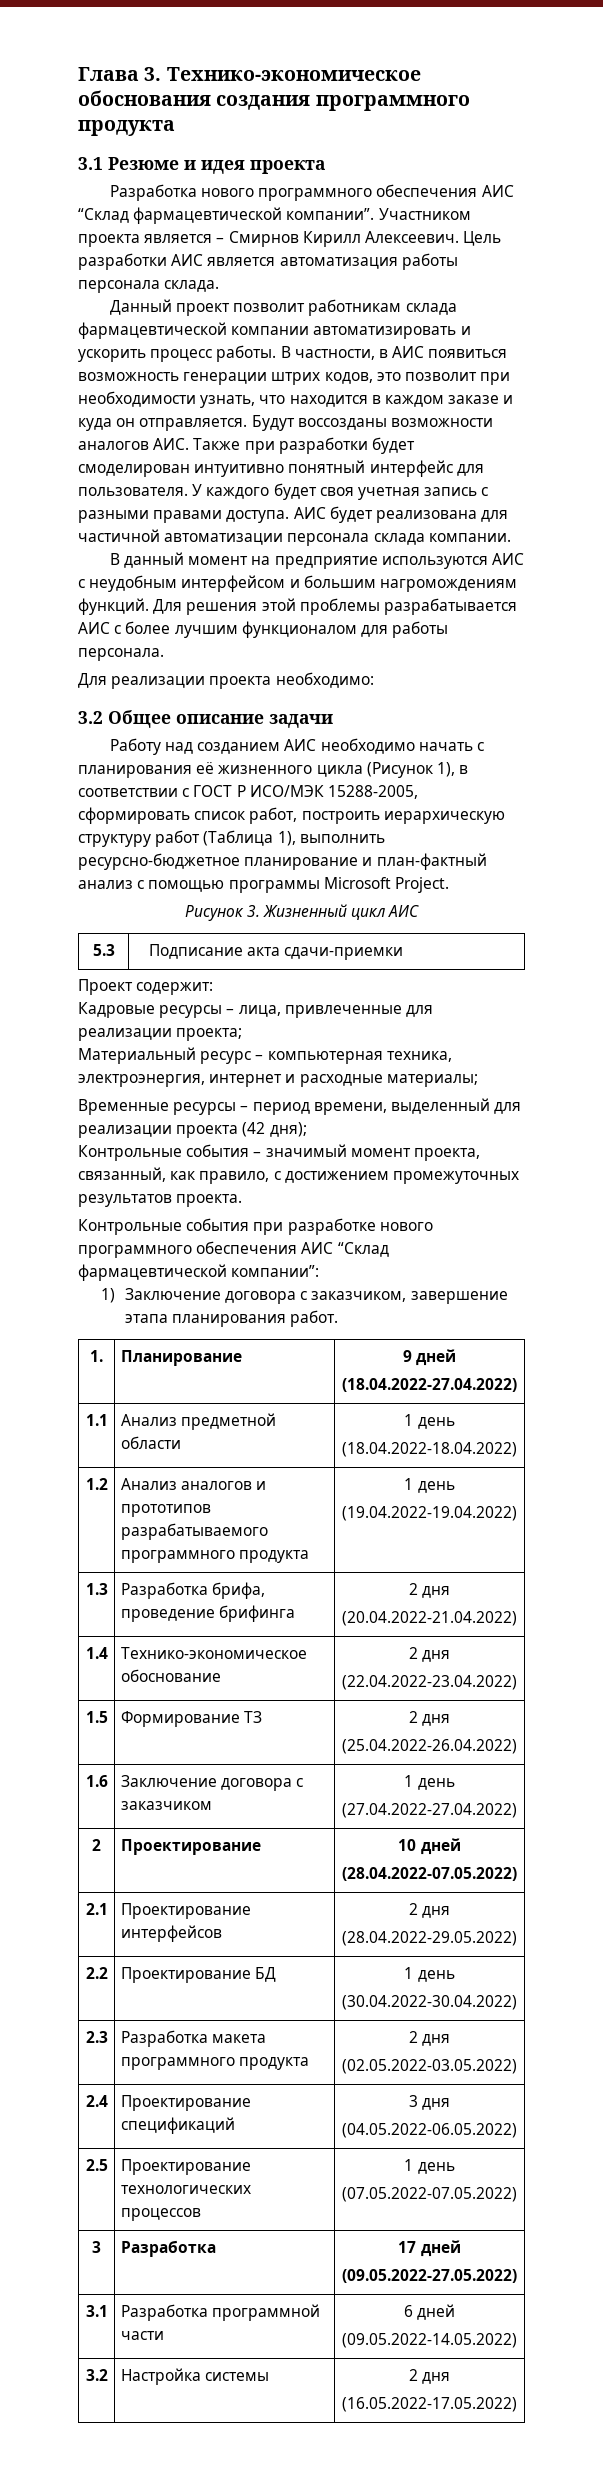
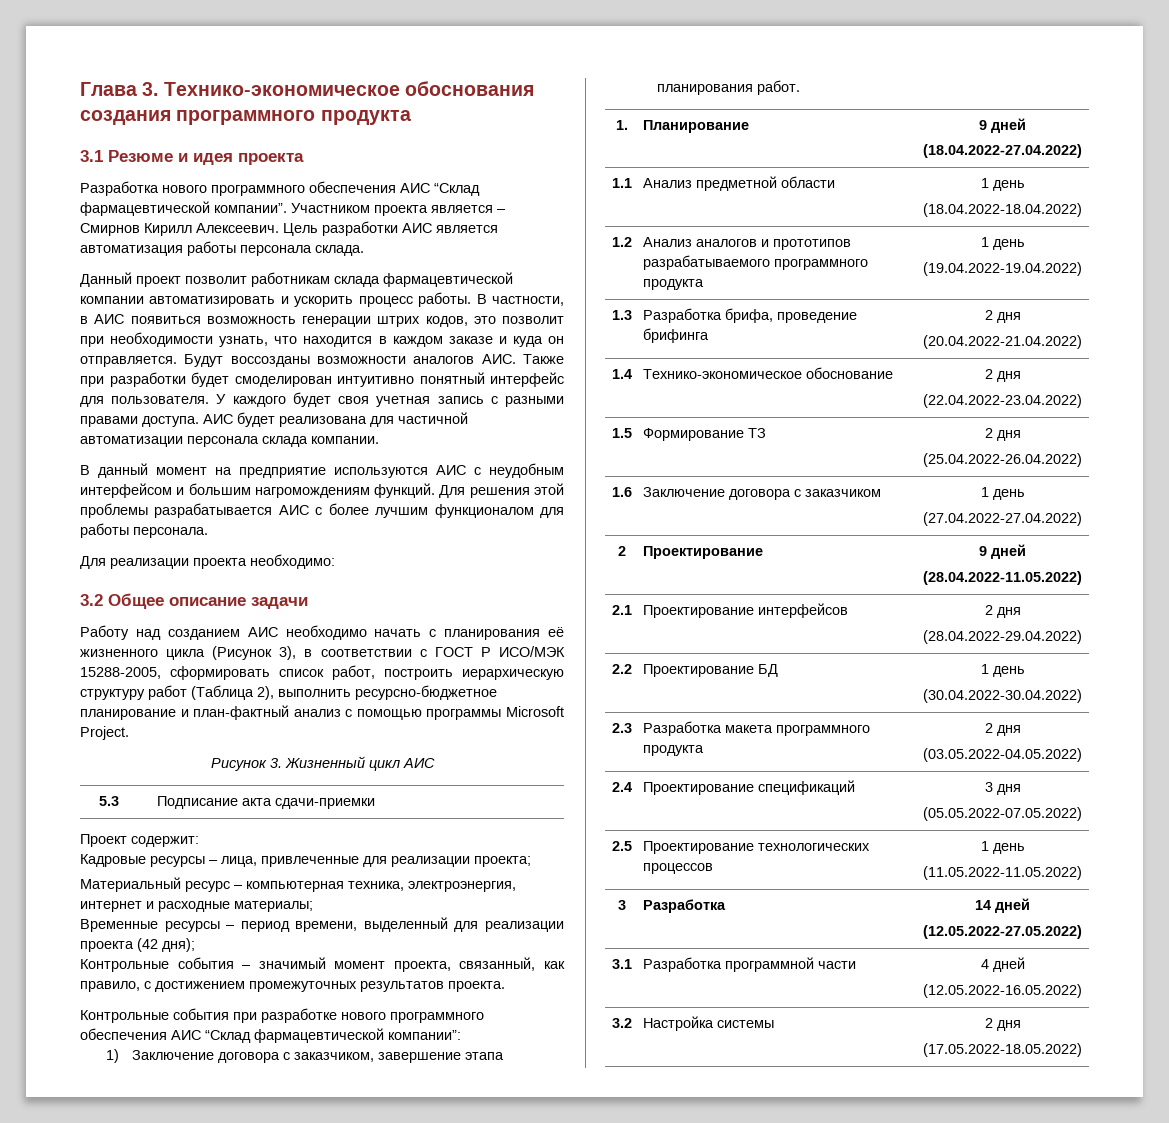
- Работу над созданием АИС необходимо начать с планирования её жизненного цикла (Рисунок 1), в соответствии с ГОСТ Р ИСО/МЭК 15288-2005, сформировать список работ, построить иерархическую структуру работ (Таблица 1), выполнить ресурсно-бюджетное планирование и план-фактный анализ с помощью программы Microsoft Project.
+ Работу над созданием АИС необходимо начать с планирования её жизненного цикла (Рисунок 3), в соответствии с ГОСТ Р ИСО/МЭК 15288-2005, сформировать список работ, построить иерархическую структуру работ (Таблица 2), выполнить ресурсно-бюджетное планирование и план-фактный анализ с помощью программы Microsoft Project.
- 2 | Проектирование | 10 дней
- (28.04.2022-07.05.2022)
+ 2 | Проектирование | 9 дней
+ (28.04.2022-11.05.2022)
  2.1 | Проектирование интерфейсов | 2 дня
- (28.04.2022-29.05.2022)
+ (28.04.2022-29.04.2022)
  2.3 | Разработка макета программного продукта | 2 дня
- (02.05.2022-03.05.2022)
+ (03.05.2022-04.05.2022)
  2.4 | Проектирование спецификаций | 3 дня
- (04.05.2022-06.05.2022)
+ (05.05.2022-07.05.2022)
  2.5 | Проектирование технологических процессов | 1 день
- (07.05.2022-07.05.2022)
+ (11.05.2022-11.05.2022)
- 3 | Разработка | 17 дней
- (09.05.2022-27.05.2022)
+ 3 | Разработка | 14 дней
+ (12.05.2022-27.05.2022)
- 3.1 | Разработка программной части | 6 дней
- (09.05.2022-14.05.2022)
+ 3.1 | Разработка программной части | 4 дней
+ (12.05.2022-16.05.2022)
  3.2 | Настройка системы | 2 дня
- (16.05.2022-17.05.2022)
+ (17.05.2022-18.05.2022)

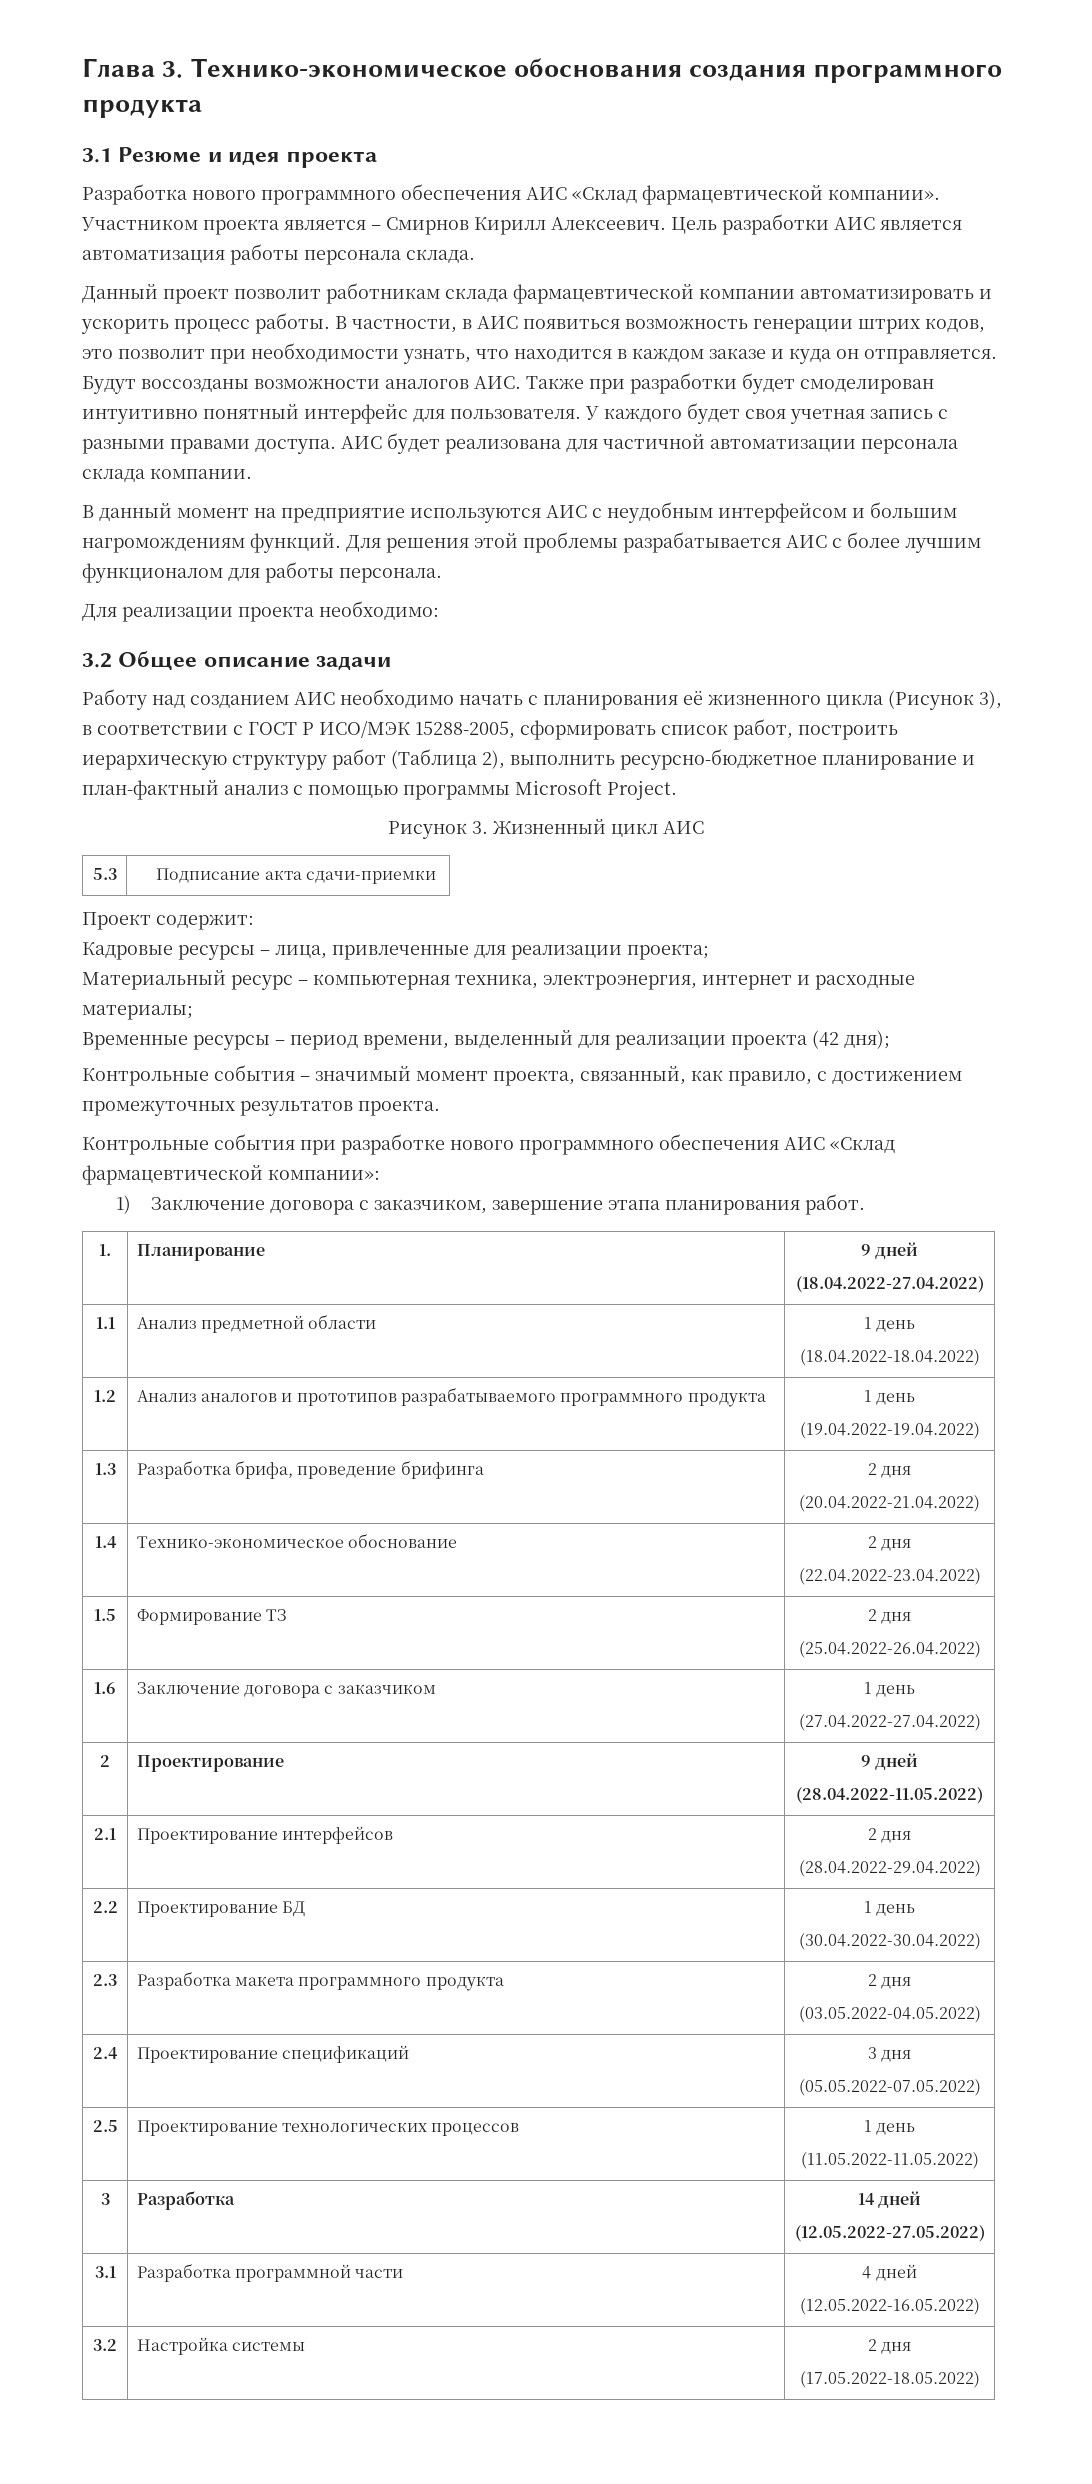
- Разработка нового программного обеспечения АИС “Склад фармацевтической компании”.
+ Разработка нового программного обеспечения АИС «Склад фармацевтической компании».
- Контрольные события при разработке нового программного обеспечения АИС “Склад фармацевтической компании”:
+ Контрольные события при разработке нового программного обеспечения АИС «Склад фармацевтической компании»:

